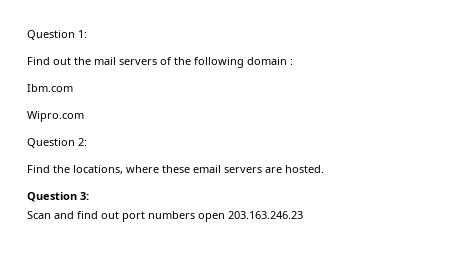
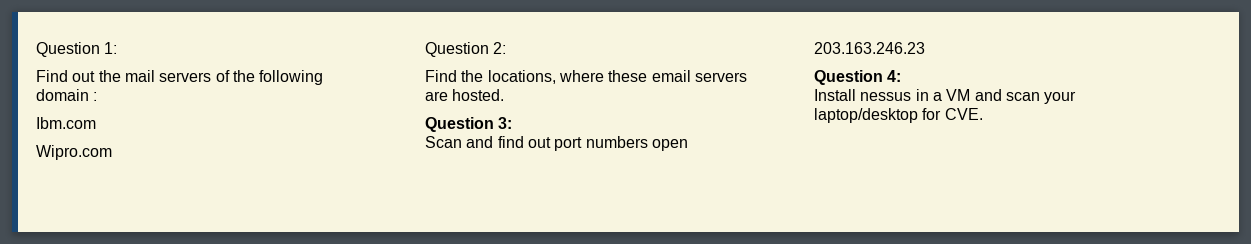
+ Question 4:
+ Install nessus in a VM and scan your laptop/desktop for CVE.

